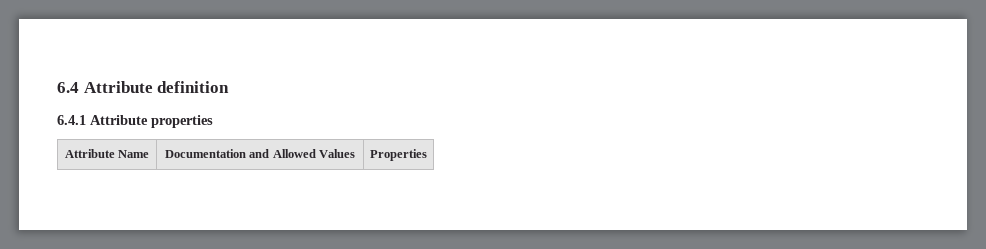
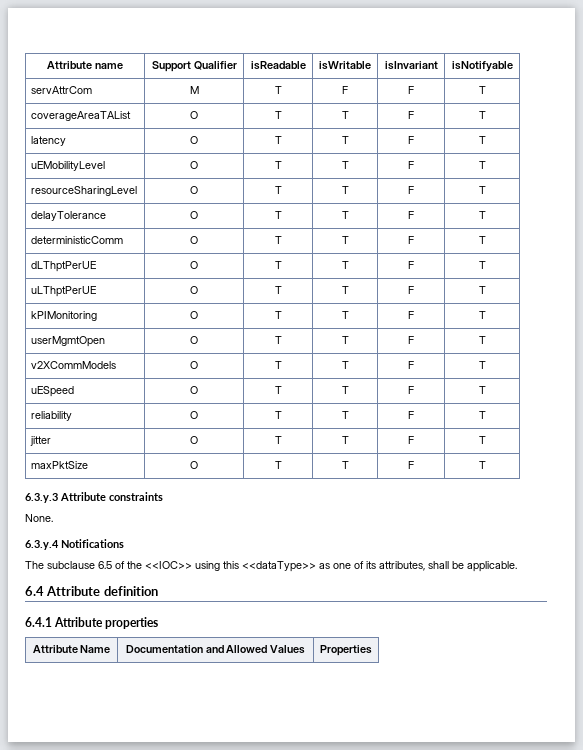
+ Attribute name | Support Qualifier | isReadable | isWritable | isInvariant | isNotifyable
+ servAttrCom | M | T | F | F | T
+ coverageAreaTAList | O | T | T | F | T
+ latency | O | T | T | F | T
+ uEMobilityLevel | O | T | T | F | T
+ resourceSharingLevel | O | T | T | F | T
+ delayTolerance | O | T | T | F | T
+ deterministicComm | O | T | T | F | T
+ dLThptPerUE | O | T | T | F | T
+ uLThptPerUE | O | T | T | F | T
+ kPIMonitoring | O | T | T | F | T
+ userMgmtOpen | O | T | T | F | T
+ v2XCommModels | O | T | T | F | T
+ uESpeed | O | T | T | F | T
+ reliability | O | T | T | F | T
+ jitter | O | T | T | F | T
+ maxPktSize | O | T | T | F | T
+ 6.3.y.3 Attribute constraints
+ None.
+ 6.3.y.4 Notifications
+ The subclause 6.5 of the <<IOC>> using this <<dataType>> as one of its attributes, shall be applicable.

